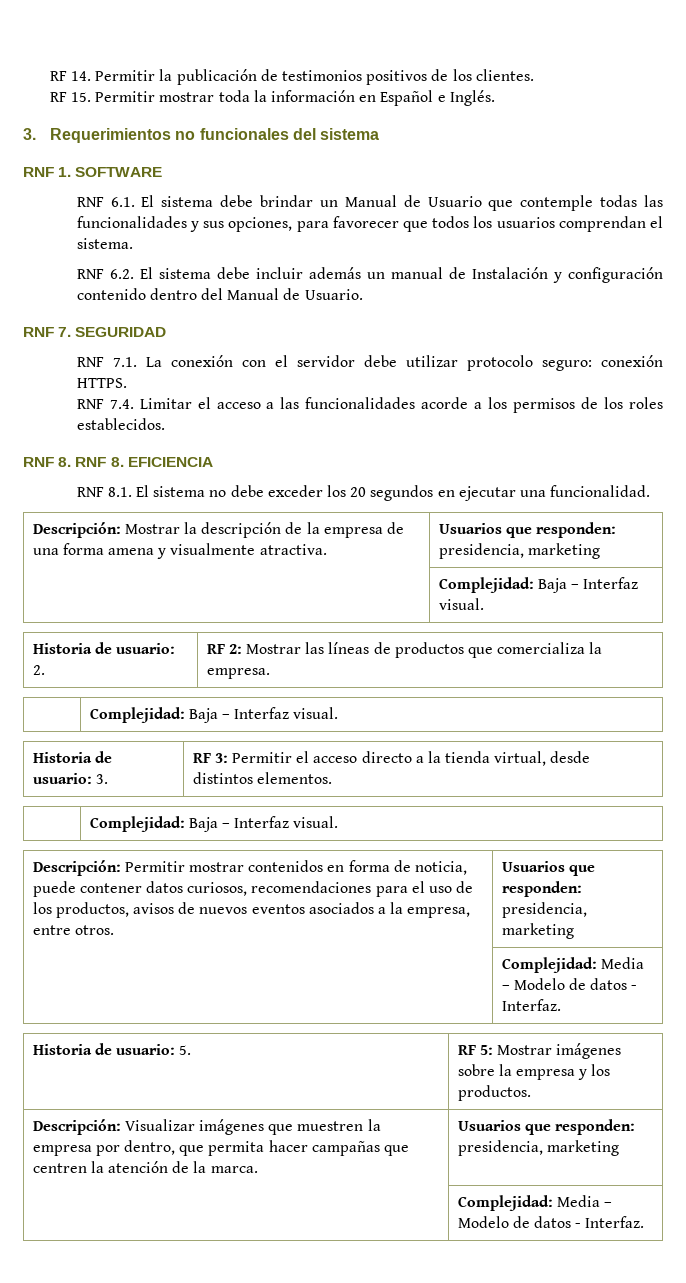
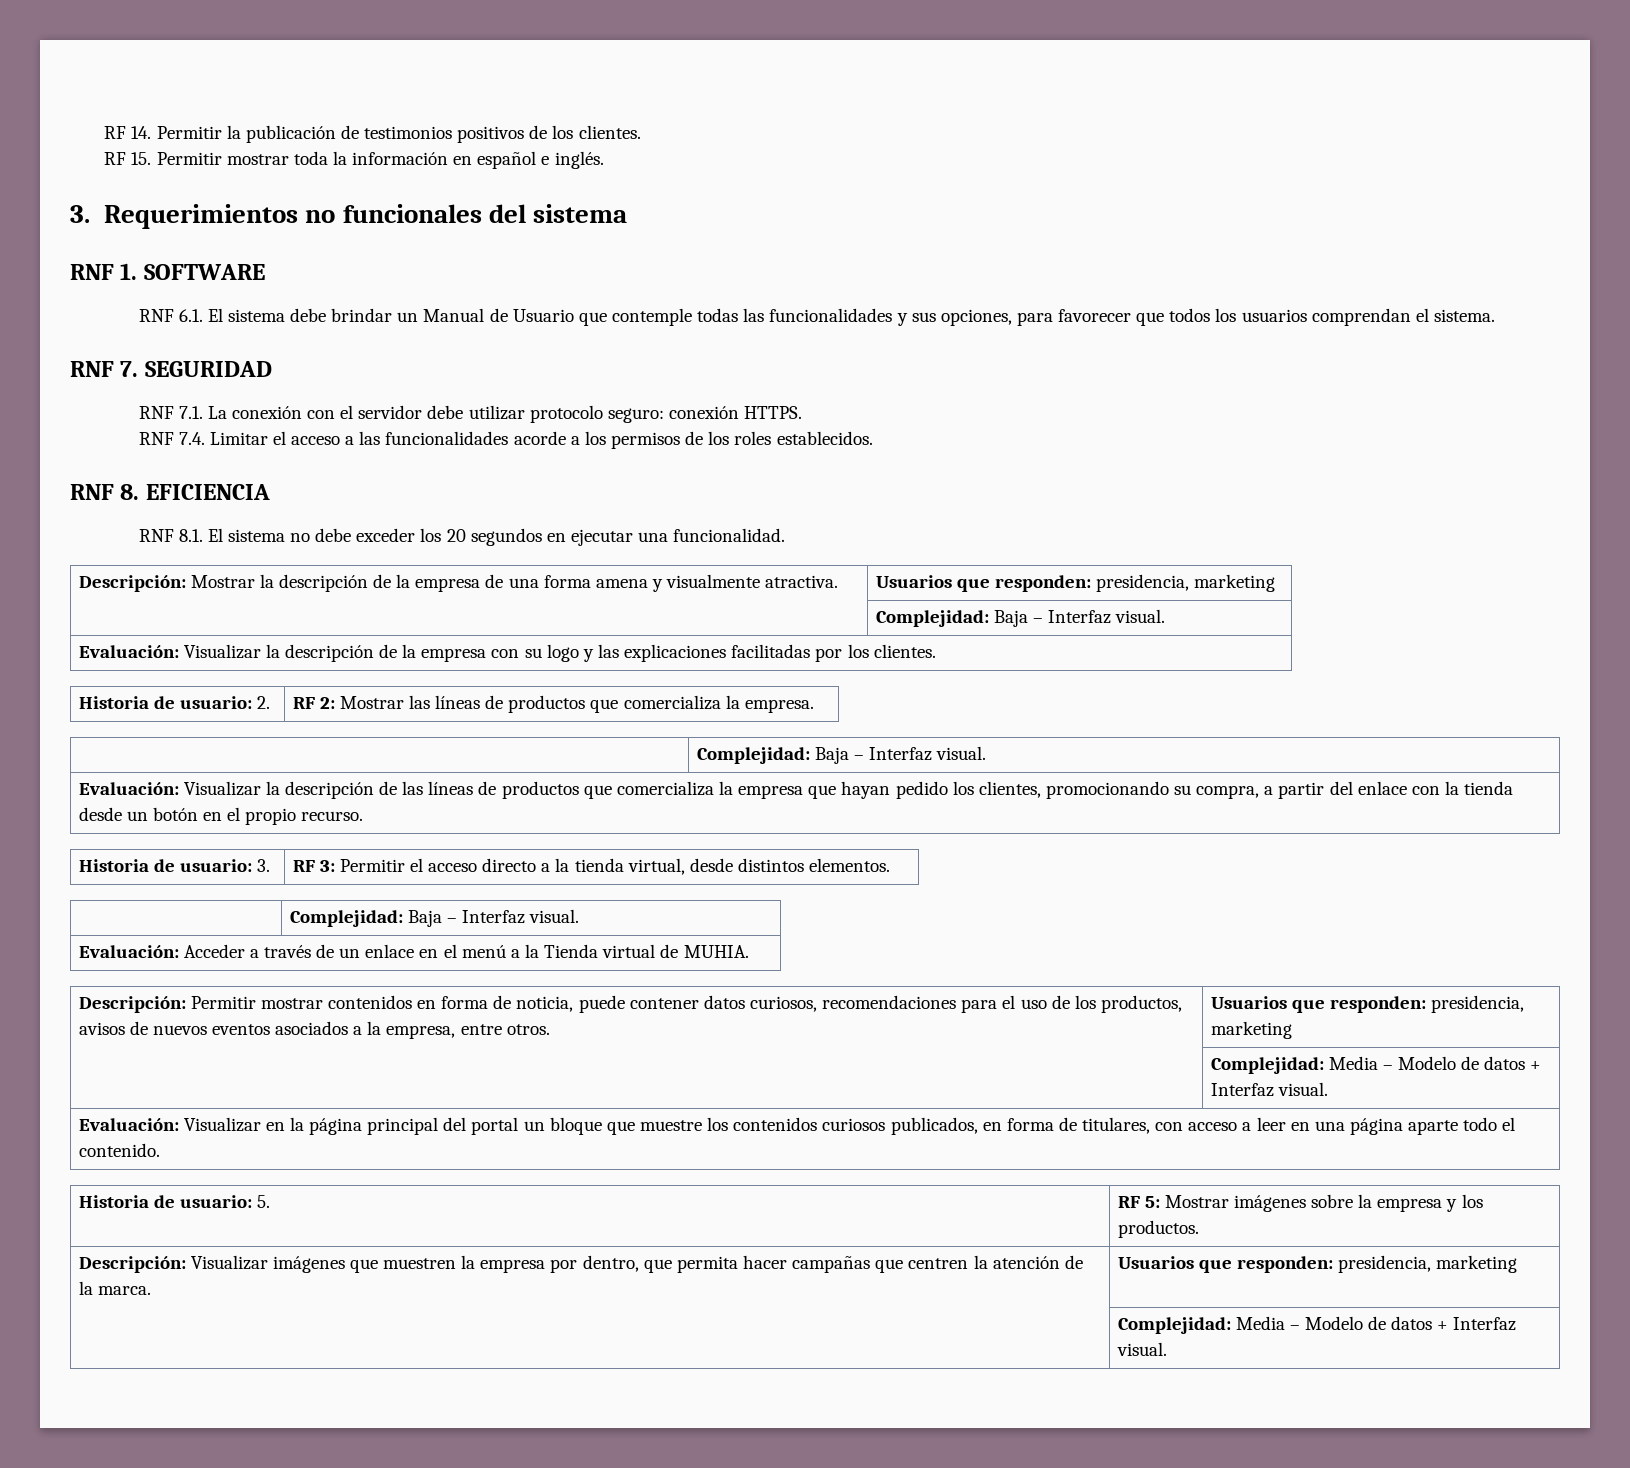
- RF 15. Permitir mostrar toda la información en Español e Inglés.
+ RF 15. Permitir mostrar toda la información en español e inglés.
- RNF 6.2. El sistema debe incluir además un manual de Instalación y configuración contenido dentro del Manual de Usuario.
- RNF 8. RNF 8. EFICIENCIA
+ RNF 8. EFICIENCIA
+ Evaluación: Visualizar la descripción de la empresa con su logo y las explicaciones facilitadas por los clientes.
+ Evaluación: Visualizar la descripción de las líneas de productos que comercializa la empresa que hayan pedido los clientes, promocionando su compra, a partir del enlace con la tienda desde un botón en el propio recurso.
+ Evaluación: Acceder a través de un enlace en el menú a la Tienda virtual de MUHIA.
  Descripción: Permitir mostrar contenidos en forma de noticia, puede contener datos curiosos, recomendaciones para el uso de los productos, avisos de nuevos eventos asociados a la empresa, entre otros. | Usuarios que responden: presidencia, marketing
- | Complejidad: Media – Modelo de datos - Interfaz.
+ | Complejidad: Media – Modelo de datos + Interfaz visual.
+ Evaluación: Visualizar en la página principal del portal un bloque que muestre los contenidos curiosos publicados, en forma de titulares, con acceso a leer en una página aparte todo el contenido.
  Descripción: Visualizar imágenes que muestren la empresa por dentro, que permita hacer campañas que centren la atención de la marca. | Usuarios que responden: presidencia, marketing
- | Complejidad: Media – Modelo de datos - Interfaz.
+ | Complejidad: Media – Modelo de datos + Interfaz visual.

